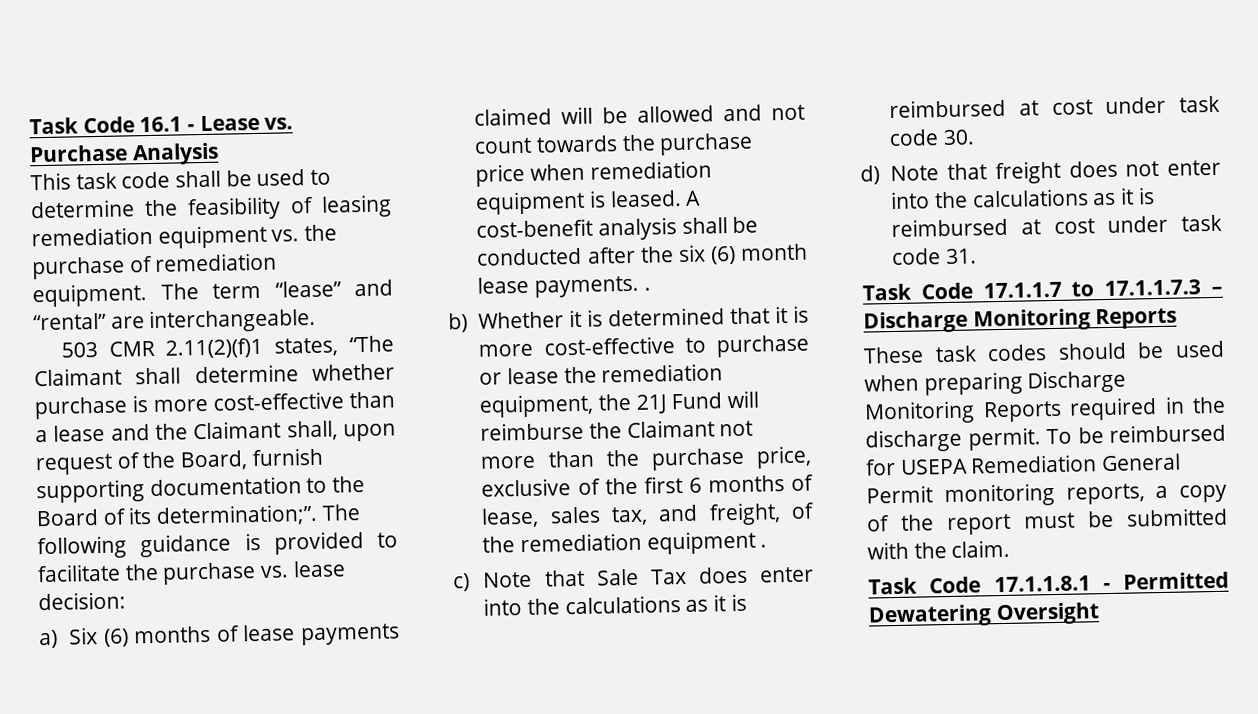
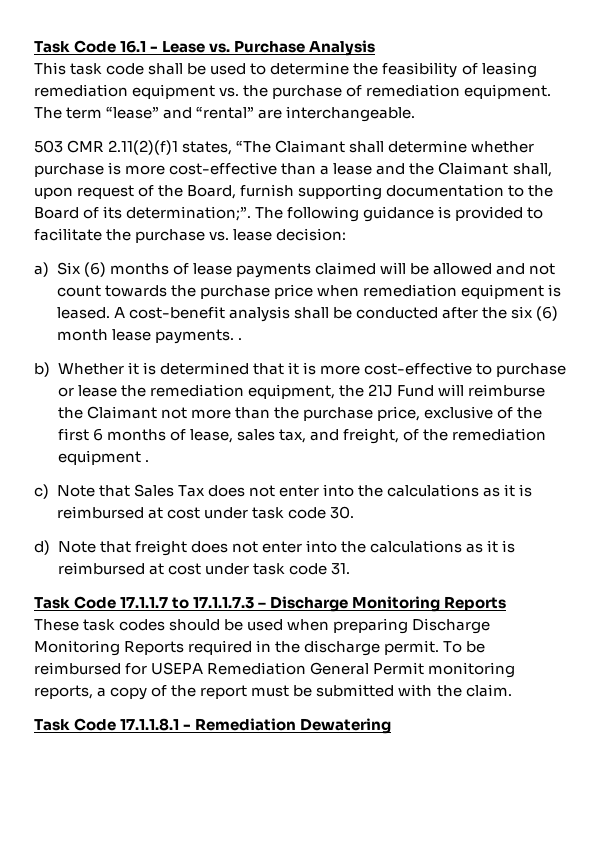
- c) Note that Sale Tax does enter into the calculations as it is reimbursed at cost under task code 30.
+ c) Note that Sales Tax does not enter into the calculations as it is reimbursed at cost under task code 30.
- Task Code 17.1.1.8.1 - Permitted Dewatering Oversight
+ Task Code 17.1.1.8.1 - Remediation Dewatering

